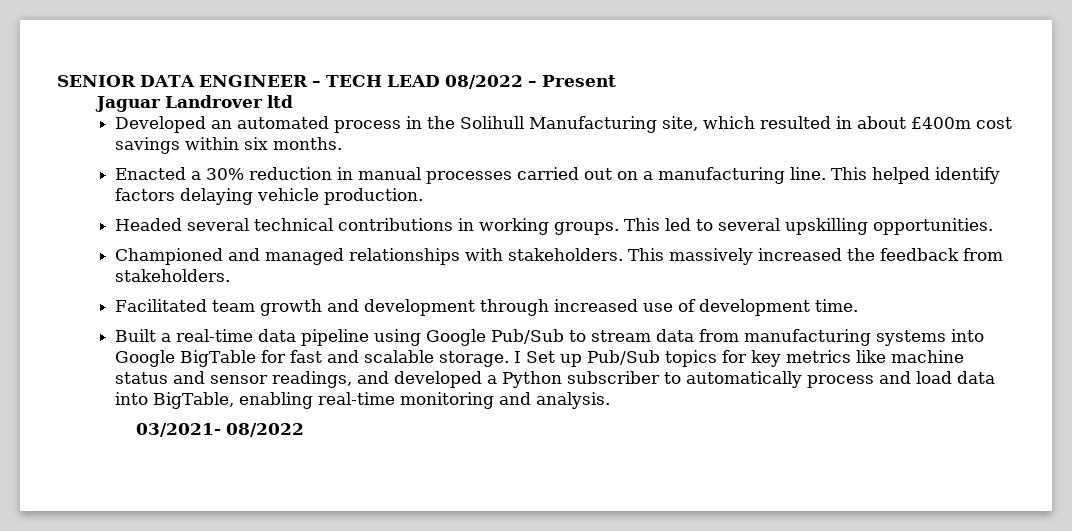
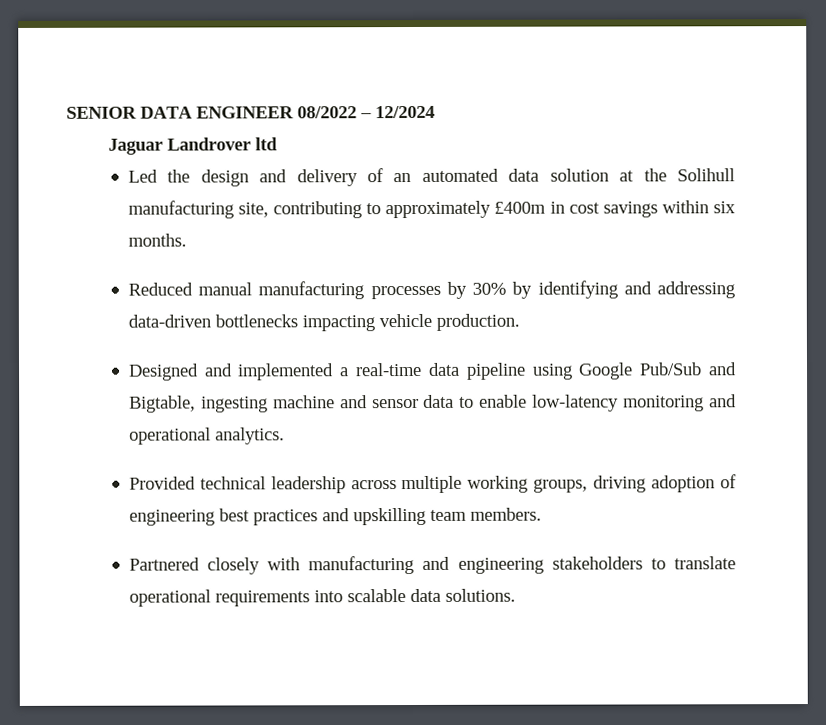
- SENIOR DATA ENGINEER – TECH LEAD 08/2022 – Present
+ SENIOR DATA ENGINEER 08/2022 – 12/2024
- Developed an automated process in the Solihull Manufacturing site, which resulted in about £400m cost savings within six months.
+ Led the design and delivery of an automated data solution at the Solihull manufacturing site, contributing to approximately £400m in cost savings within six months.
- Enacted a 30% reduction in manual processes carried out on a manufacturing line. This helped identify factors delaying vehicle production.
- Headed several technical contributions in working groups. This led to several upskilling opportunities.
- Championed and managed relationships with stakeholders. This massively increased the feedback from stakeholders.
- Facilitated team growth and development through increased use of development time.
- Built a real-time data pipeline using Google Pub/Sub to stream data from manufacturing systems into Google BigTable for fast and scalable storage. I Set up Pub/Sub topics for key metrics like machine status and sensor readings, and developed a Python subscriber to automatically process and load data into BigTable, enabling real-time monitoring and analysis.
- 03/2021- 08/2022
+ Reduced manual manufacturing processes by 30% by identifying and addressing data-driven bottlenecks impacting vehicle production.
+ Designed and implemented a real-time data pipeline using Google Pub/Sub and Bigtable, ingesting machine and sensor data to enable low-latency monitoring and operational analytics.
+ Provided technical leadership across multiple working groups, driving adoption of engineering best practices and upskilling team members.
+ Partnered closely with manufacturing and engineering stakeholders to translate operational requirements into scalable data solutions.

